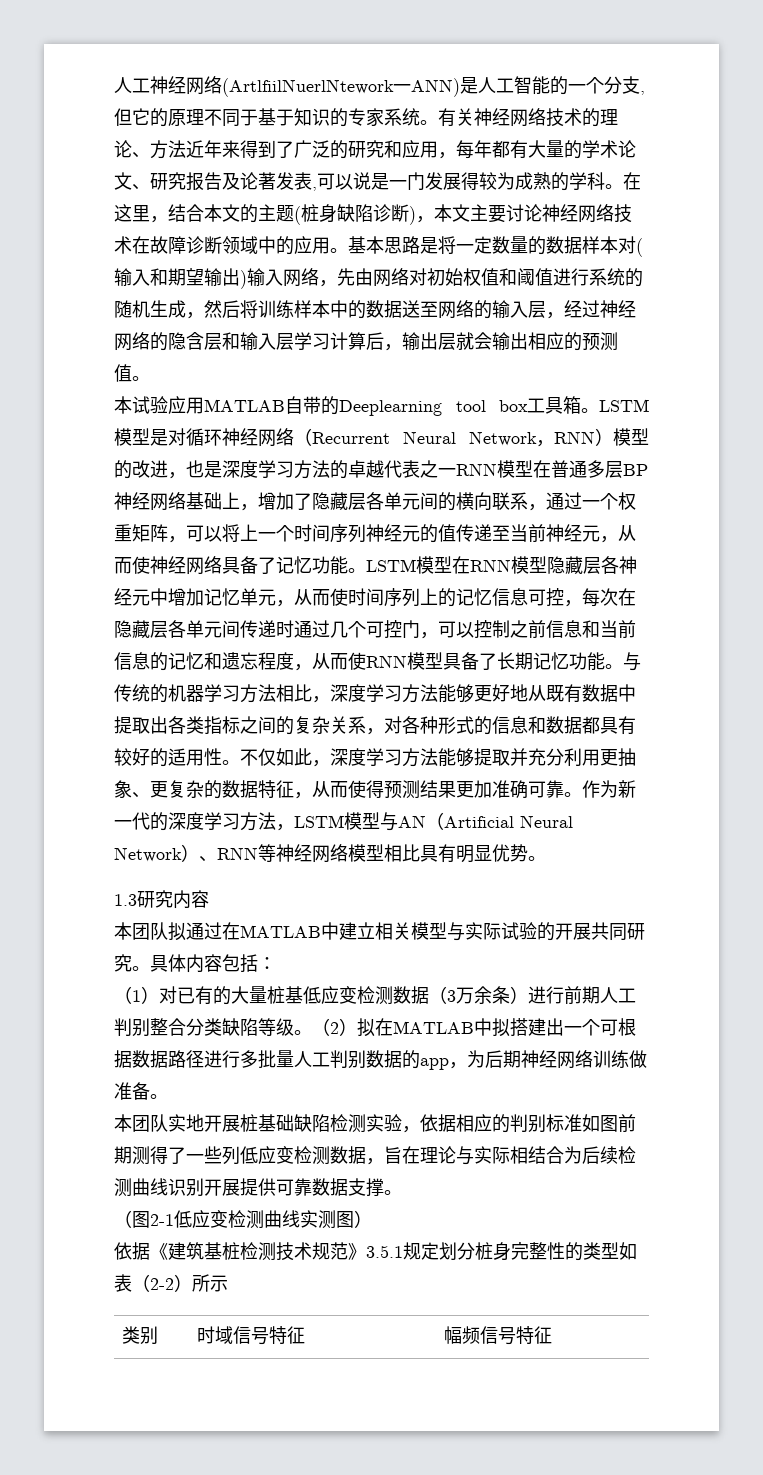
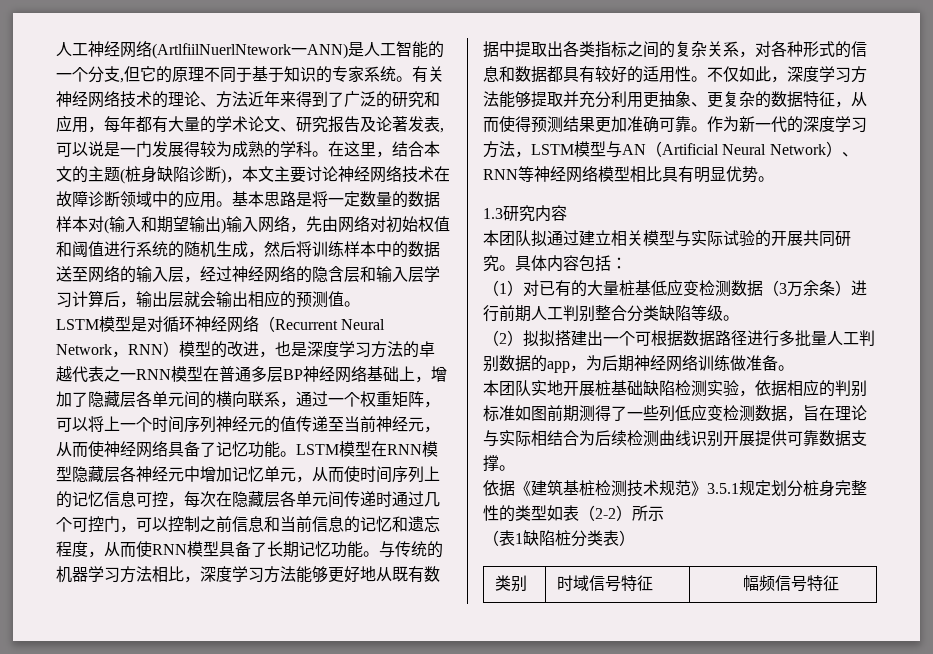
- 本试验应用MATLAB自带的Deeplearning tool box工具箱。
- 本团队拟通过在MATLAB中建立相关模型与实际试验的开展共同研究。
+ 本团队拟通过建立相关模型与实际试验的开展共同研究。
- （1）对已有的大量桩基低应变检测数据（3万余条）进行前期人工判别整合分类缺陷等级。（2）拟在MATLAB中拟搭建出一个可根据数据路径进行多批量人工判别数据的app，为后期神经网络训练做准备。
+ （1）对已有的大量桩基低应变检测数据（3万余条）进行前期人工判别整合分类缺陷等级。
+ （2）拟拟搭建出一个可根据数据路径进行多批量人工判别数据的app，为后期神经网络训练做准备。
- （图2-1低应变检测曲线实测图）
+ （表1缺陷桩分类表）

